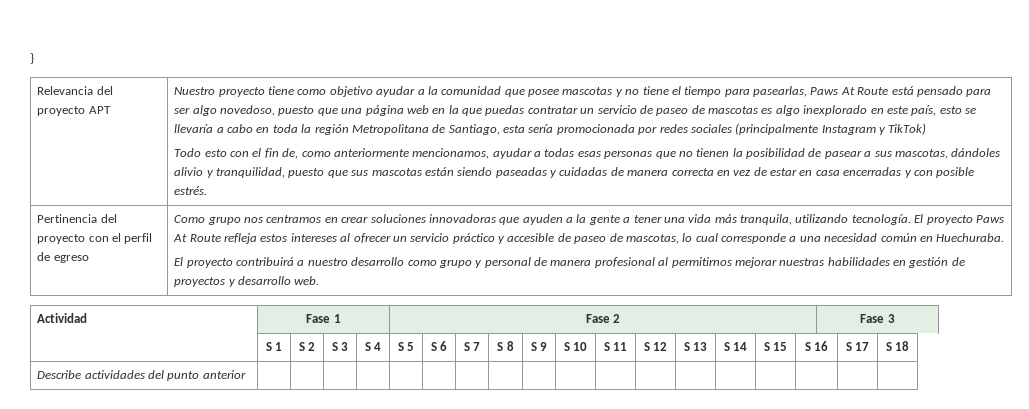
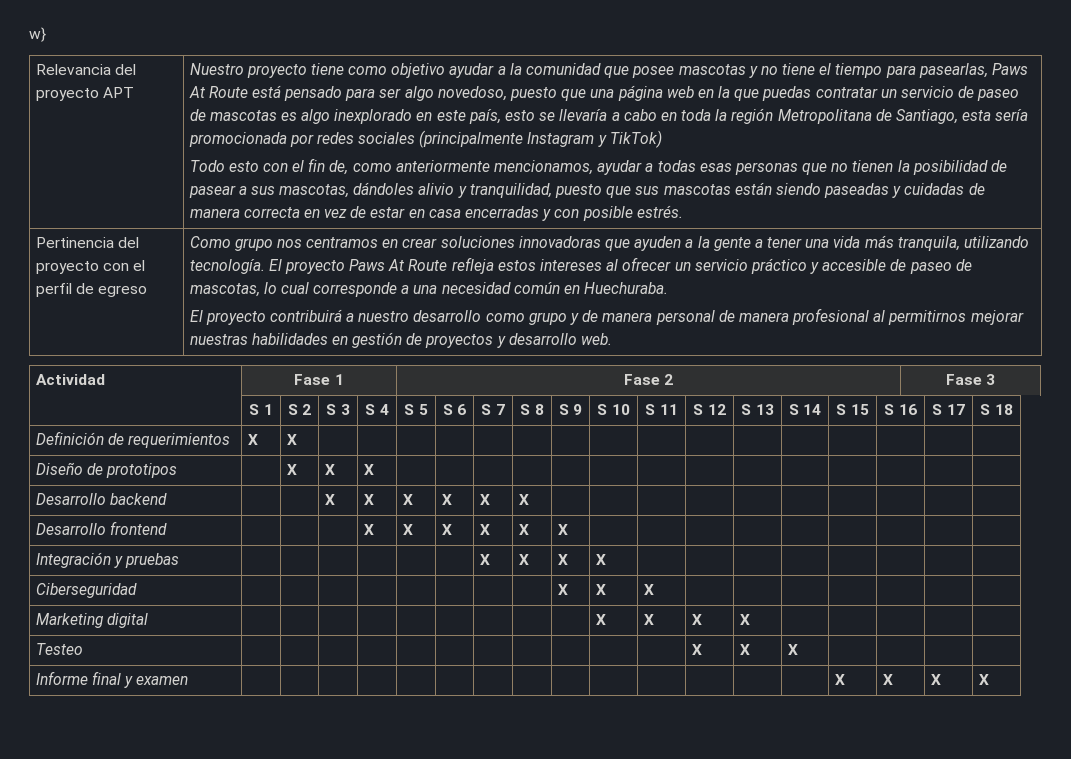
- }
+ w}
- El proyecto contribuirá a nuestro desarrollo como grupo y personal de manera profesional al permitirnos mejorar nuestras habilidades en gestión de proyectos y desarrollo web.
+ El proyecto contribuirá a nuestro desarrollo como grupo y de manera personal de manera profesional al permitirnos mejorar nuestras habilidades en gestión de proyectos y desarrollo web.
- Describe actividades del punto anterior | | | | | | | | | | | | | | | | | |
+ Definición de requerimientos | X | X | | | | | | | | | | | | | | | |
+ Diseño de prototipos | | X | X | X | | | | | | | | | | | | | |
+ Desarrollo backend | | | X | X | X | X | X | X | | | | | | | | | |
+ Desarrollo frontend | | | | X | X | X | X | X | X | | | | | | | | |
+ Integración y pruebas | | | | | | | X | X | X | X | | | | | | | |
+ Ciberseguridad | | | | | | | | | X | X | X | | | | | | |
+ Marketing digital | | | | | | | | | | X | X | X | X | | | | |
+ Testeo | | | | | | | | | | | | X | X | X | | | |
+ Informe final y examen | | | | | | | | | | | | | | | X | X | X | X

